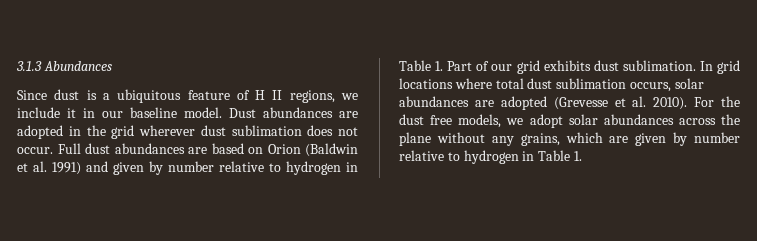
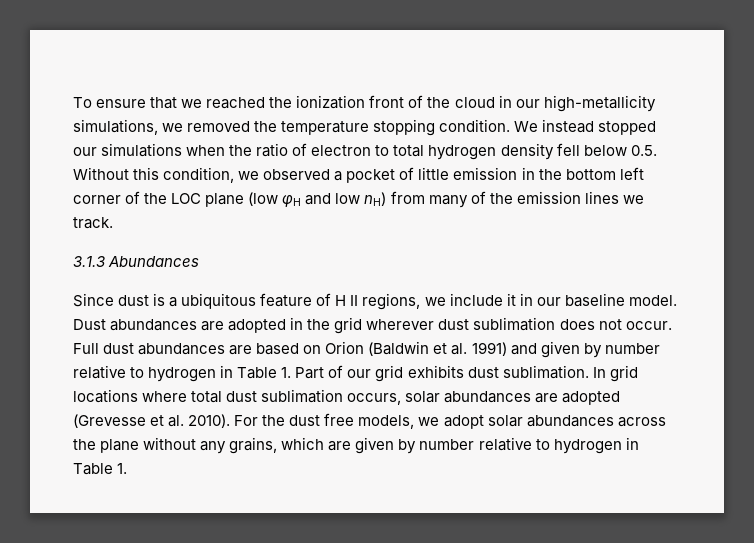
+ To ensure that we reached the ionization front of the cloud in our high-metallicity simulations, we removed the temperature stopping condition. We instead stopped our simulations when the ratio of electron to total hydrogen density fell below 0.5. Without this condition, we observed a pocket of little emission in the bottom left corner of the LOC plane (low φH and low nH) from many of the emission lines we track.

